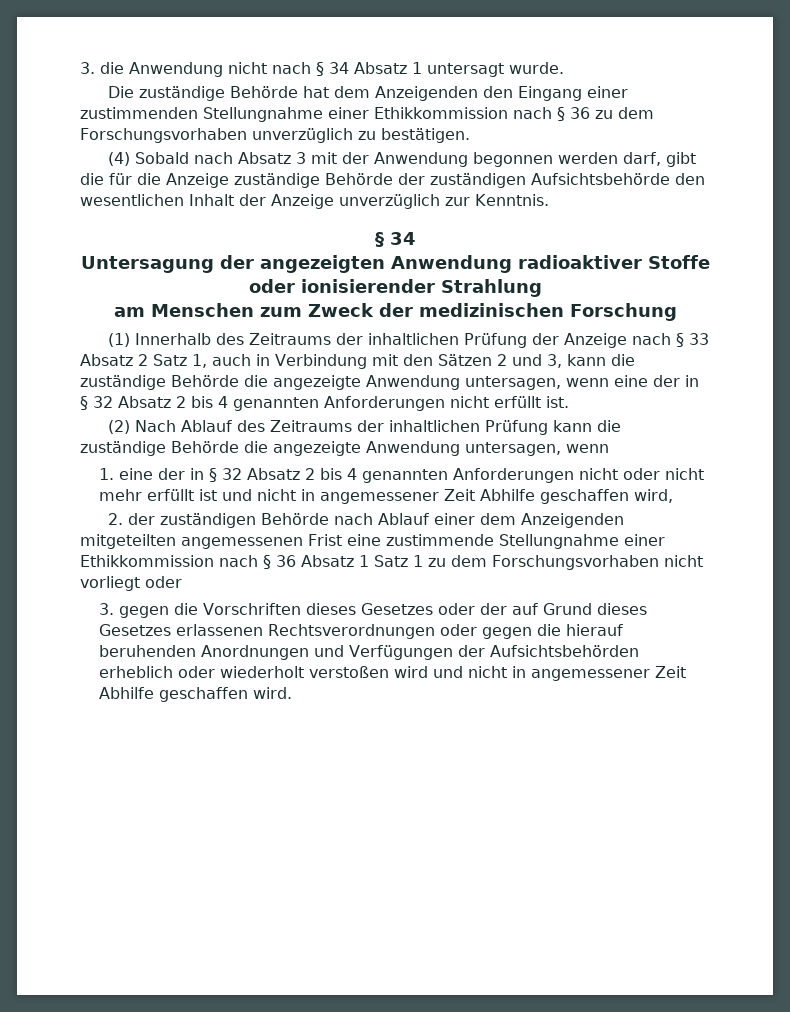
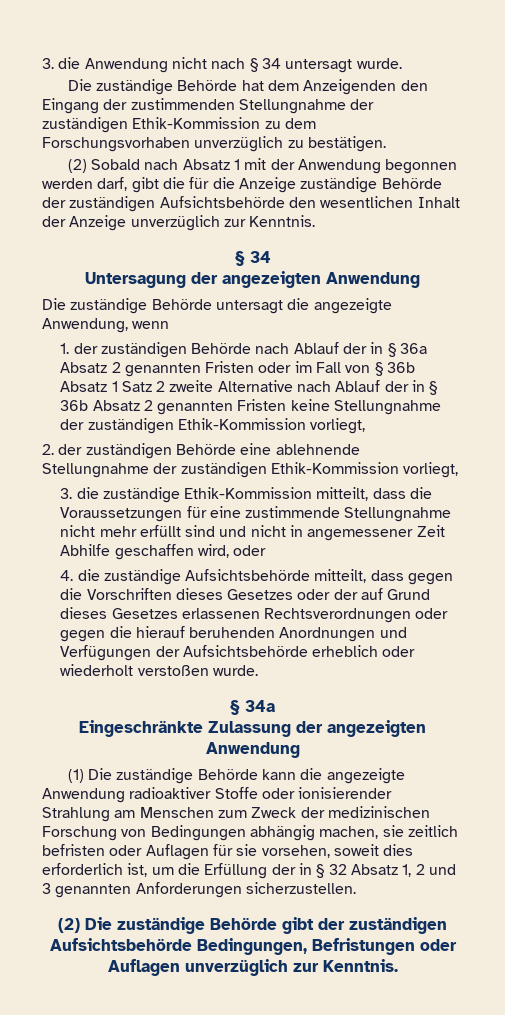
- 3. die Anwendung nicht nach § 34 Absatz 1 untersagt wurde.
+ 3. die Anwendung nicht nach § 34 untersagt wurde.
- Die zuständige Behörde hat dem Anzeigenden den Eingang einer zustimmenden Stellungnahme einer Ethikkommission nach § 36 zu dem Forschungsvorhaben unverzüglich zu bestätigen.
+ Die zuständige Behörde hat dem Anzeigenden den Eingang der zustimmenden Stellungnahme der zuständigen Ethik-Kommission zu dem Forschungsvorhaben unverzüglich zu bestätigen.
- (4) Sobald nach Absatz 3 mit der Anwendung begonnen werden darf, gibt die für die Anzeige zuständige Behörde der zuständigen Aufsichtsbehörde den wesentlichen Inhalt der Anzeige unverzüglich zur Kenntnis.
+ (2) Sobald nach Absatz 1 mit der Anwendung begonnen werden darf, gibt die für die Anzeige zuständige Behörde der zuständigen Aufsichtsbehörde den wesentlichen Inhalt der Anzeige unverzüglich zur Kenntnis.
- Untersagung der angezeigten Anwendung radioaktiver Stoffe oder ionisierender Strahlung
- am Menschen zum Zweck der medizinischen Forschung
- (1) Innerhalb des Zeitraums der inhaltlichen Prüfung der Anzeige nach § 33 Absatz 2 Satz 1, auch in Verbindung mit den Sätzen 2 und 3, kann die zuständige Behörde die angezeigte Anwendung untersagen, wenn eine der in § 32 Absatz 2 bis 4 genannten Anforderungen nicht erfüllt ist.
- (2) Nach Ablauf des Zeitraums der inhaltlichen Prüfung kann die zuständige Behörde die angezeigte Anwendung untersagen, wenn
- 1. eine der in § 32 Absatz 2 bis 4 genannten Anforderungen nicht oder nicht mehr erfüllt ist und nicht in angemessener Zeit Abhilfe geschaffen wird,
- 2. der zuständigen Behörde nach Ablauf einer dem Anzeigenden mitgeteilten angemessenen Frist eine zustimmende Stellungnahme einer Ethikkommission nach § 36 Absatz 1 Satz 1 zu dem Forschungsvorhaben nicht vorliegt oder
- 3. gegen die Vorschriften dieses Gesetzes oder der auf Grund dieses Gesetzes erlassenen Rechtsverordnungen oder gegen die hierauf beruhenden Anordnungen und Verfügungen der Aufsichtsbehörden erheblich oder wiederholt verstoßen wird und nicht in angemessener Zeit Abhilfe geschaffen wird.
+ Untersagung der angezeigten Anwendung
+ Die zuständige Behörde untersagt die angezeigte Anwendung, wenn
+ 1. der zuständigen Behörde nach Ablauf der in § 36a Absatz 2 genannten Fristen oder im Fall von § 36b Absatz 1 Satz 2 zweite Alternative nach Ablauf der in § 36b Absatz 2 genannten Fristen keine Stellungnahme der zuständigen Ethik-Kommission vorliegt,
+ 2. der zuständigen Behörde eine ablehnende Stellungnahme der zuständigen Ethik-Kommission vorliegt,
+ 3. die zuständige Ethik-Kommission mitteilt, dass die Voraussetzungen für eine zustimmende Stellungnahme nicht mehr erfüllt sind und nicht in angemessener Zeit Abhilfe geschaffen wird, oder
+ 4. die zuständige Aufsichtsbehörde mitteilt, dass gegen die Vorschriften dieses Gesetzes oder der auf Grund dieses Gesetzes erlassenen Rechtsverordnungen oder gegen die hierauf beruhenden Anordnungen und Verfügungen der Aufsichtsbehörde erheblich oder wiederholt verstoßen wurde.
+ § 34a
+ Eingeschränkte Zulassung der angezeigten Anwendung
+ (1) Die zuständige Behörde kann die angezeigte Anwendung radioaktiver Stoffe oder ionisierender Strahlung am Menschen zum Zweck der medizinischen Forschung von Bedingungen abhängig machen, sie zeitlich befristen oder Auflagen für sie vorsehen, soweit dies erforderlich ist, um die Erfüllung der in § 32 Absatz 1, 2 und 3 genannten Anforderungen sicherzustellen.
+ (2) Die zuständige Behörde gibt der zuständigen Aufsichtsbehörde Bedingungen, Befristungen oder Auflagen unverzüglich zur Kenntnis.

